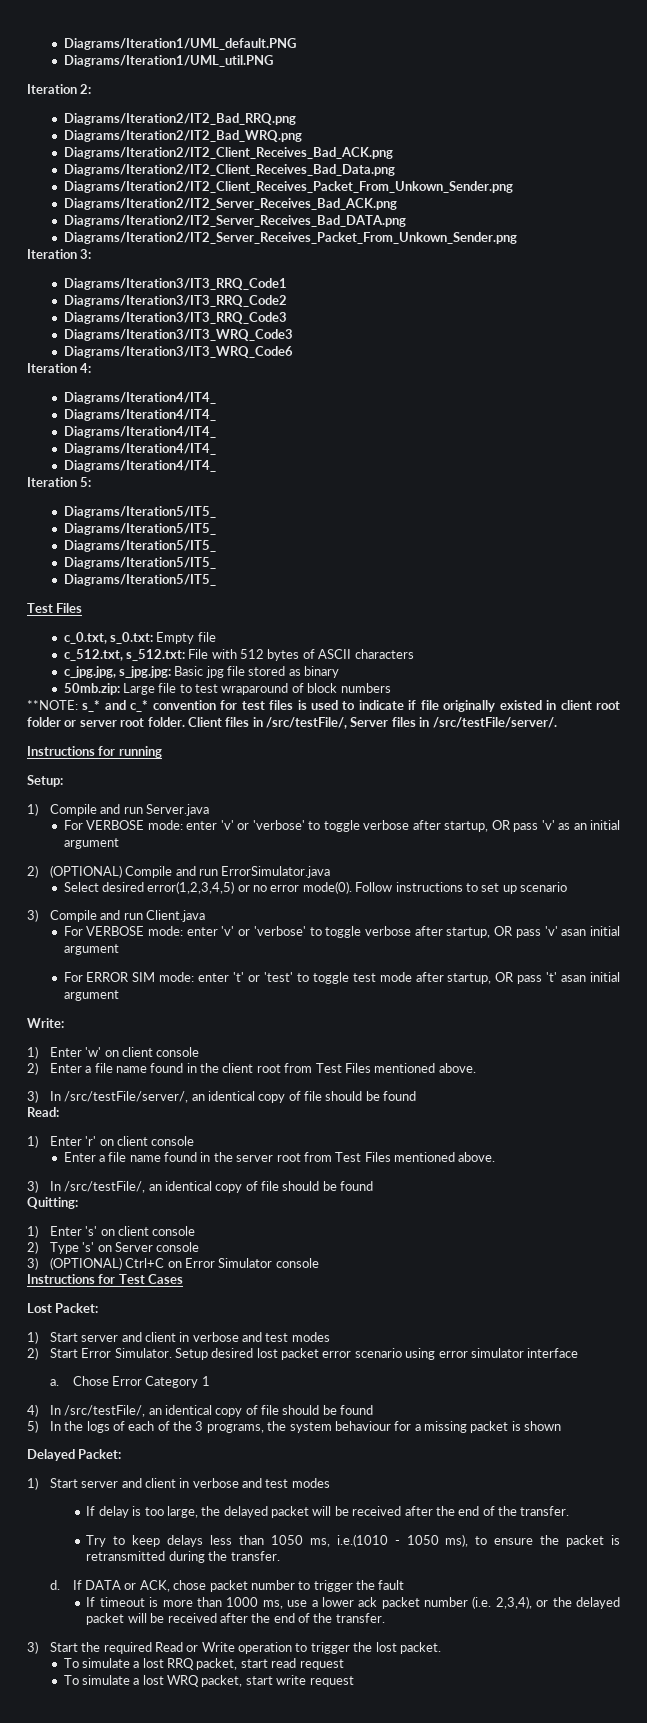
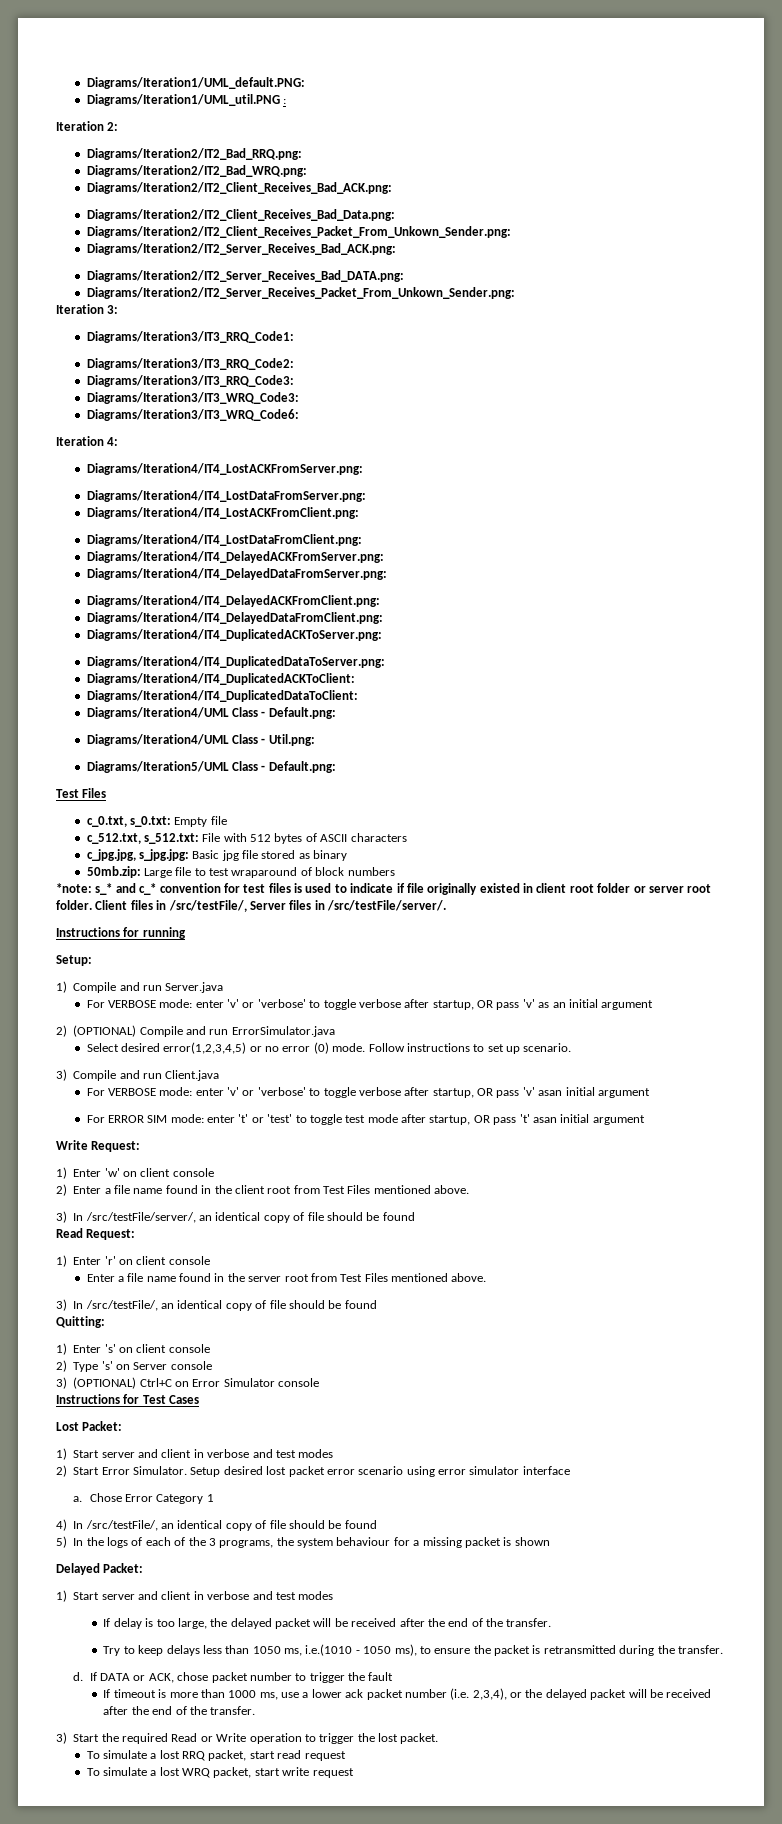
- Diagrams/Iteration1/UML_default.PNG
+ Diagrams/Iteration1/UML_default.PNG:
- Diagrams/Iteration1/UML_util.PNG
+ Diagrams/Iteration1/UML_util.PNG :
- Diagrams/Iteration2/IT2_Bad_RRQ.png
- Diagrams/Iteration2/IT2_Bad_WRQ.png
- Diagrams/Iteration2/IT2_Client_Receives_Bad_ACK.png
- Diagrams/Iteration2/IT2_Client_Receives_Bad_Data.png
- Diagrams/Iteration2/IT2_Client_Receives_Packet_From_Unkown_Sender.png
- Diagrams/Iteration2/IT2_Server_Receives_Bad_ACK.png
- Diagrams/Iteration2/IT2_Server_Receives_Bad_DATA.png
- Diagrams/Iteration2/IT2_Server_Receives_Packet_From_Unkown_Sender.png
+ Diagrams/Iteration2/IT2_Bad_RRQ.png:
+ Diagrams/Iteration2/IT2_Bad_WRQ.png:
+ Diagrams/Iteration2/IT2_Client_Receives_Bad_ACK.png:
+ Diagrams/Iteration2/IT2_Client_Receives_Bad_Data.png:
+ Diagrams/Iteration2/IT2_Client_Receives_Packet_From_Unkown_Sender.png:
+ Diagrams/Iteration2/IT2_Server_Receives_Bad_ACK.png:
+ Diagrams/Iteration2/IT2_Server_Receives_Bad_DATA.png:
+ Diagrams/Iteration2/IT2_Server_Receives_Packet_From_Unkown_Sender.png:
  Iteration 3:
- Diagrams/Iteration3/IT3_RRQ_Code1
- Diagrams/Iteration3/IT3_RRQ_Code2
- Diagrams/Iteration3/IT3_RRQ_Code3
- Diagrams/Iteration3/IT3_WRQ_Code3
- Diagrams/Iteration3/IT3_WRQ_Code6
+ Diagrams/Iteration3/IT3_RRQ_Code1:
+ Diagrams/Iteration3/IT3_RRQ_Code2:
+ Diagrams/Iteration3/IT3_RRQ_Code3:
+ Diagrams/Iteration3/IT3_WRQ_Code3:
+ Diagrams/Iteration3/IT3_WRQ_Code6:
  Iteration 4:
- Diagrams/Iteration4/IT4_
- Diagrams/Iteration4/IT4_
- Diagrams/Iteration4/IT4_
- Diagrams/Iteration4/IT4_
- Diagrams/Iteration4/IT4_
- Iteration 5:
- Diagrams/Iteration5/IT5_
- Diagrams/Iteration5/IT5_
- Diagrams/Iteration5/IT5_
- Diagrams/Iteration5/IT5_
- Diagrams/Iteration5/IT5_
+ Diagrams/Iteration4/IT4_LostACKFromServer.png:
+ Diagrams/Iteration4/IT4_LostDataFromServer.png:
+ Diagrams/Iteration4/IT4_LostACKFromClient.png:
+ Diagrams/Iteration4/IT4_LostDataFromClient.png:
+ Diagrams/Iteration4/IT4_DelayedACKFromServer.png:
+ Diagrams/Iteration4/IT4_DelayedDataFromServer.png:
+ Diagrams/Iteration4/IT4_DelayedACKFromClient.png:
+ Diagrams/Iteration4/IT4_DelayedDataFromClient.png:
+ Diagrams/Iteration4/IT4_DuplicatedACKToServer.png:
+ Diagrams/Iteration4/IT4_DuplicatedDataToServer.png:
+ Diagrams/Iteration4/IT4_DuplicatedACKToClient:
+ Diagrams/Iteration4/IT4_DuplicatedDataToClient:
+ Diagrams/Iteration4/UML Class - Default.png:
+ Diagrams/Iteration4/UML Class - Util.png:
+ Diagrams/Iteration5/UML Class - Default.png:
- **NOTE: s_* and c_* convention for test files is used to indicate if file originally existed in client root folder or server root folder.
+ *note: s_* and c_* convention for test files is used to indicate if file originally existed in client root folder or server root folder.
- Select desired error(1,2,3,4,5) or no error mode(0).
+ Select desired error(1,2,3,4,5) or no error (0) mode.
- Follow instructions to set up scenario
+ Follow instructions to set up scenario.
- Write:
+ Write Request:
- Read:
+ Read Request:

